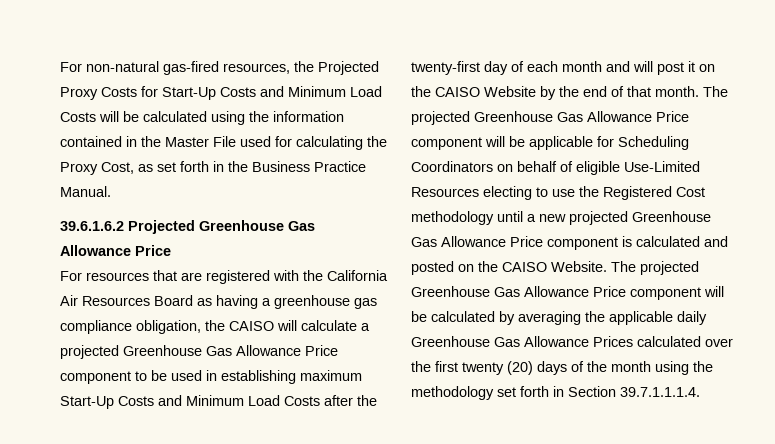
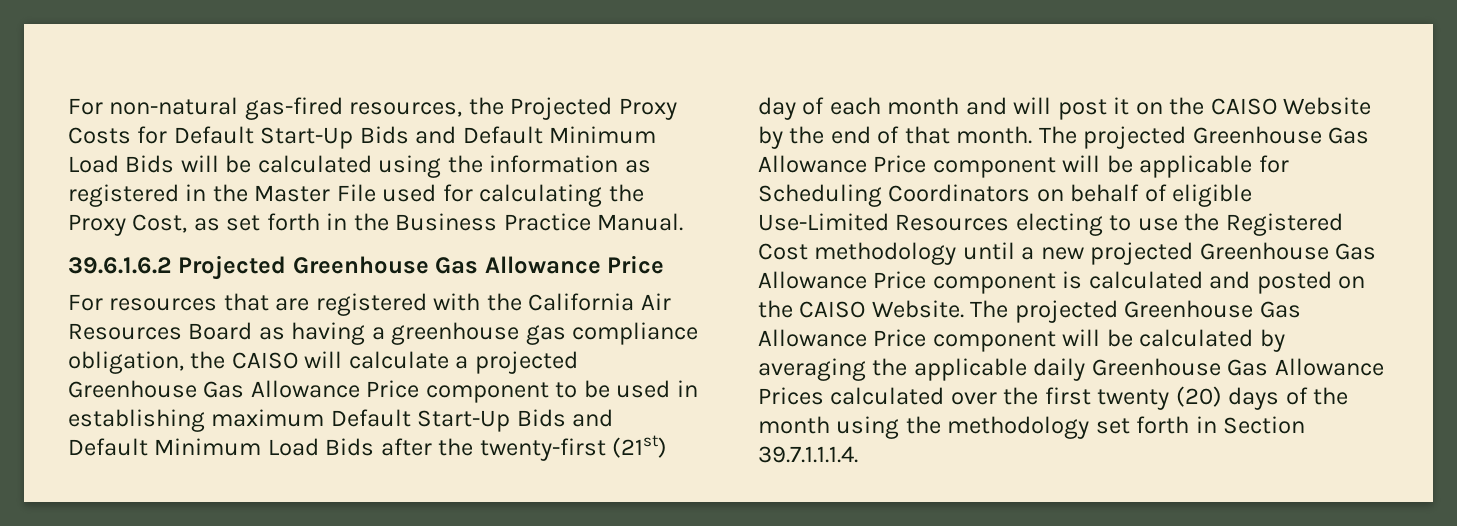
- For non-natural gas-fired resources, the Projected Proxy Costs for Start-Up Costs and Minimum Load Costs will be calculated using the information contained in the Master File used for calculating the Proxy Cost, as set forth in the Business Practice Manual.
+ For non-natural gas-fired resources, the Projected Proxy Costs for Default Start-Up Bids and Default Minimum Load Bids will be calculated using the information as registered in the Master File used for calculating the Proxy Cost, as set forth in the Business Practice Manual.
- For resources that are registered with the California Air Resources Board as having a greenhouse gas compliance obligation, the CAISO will calculate a projected Greenhouse Gas Allowance Price component to be used in establishing maximum Start-Up Costs and Minimum Load Costs after the twenty-first day of each month and will post it on the CAISO Website by the end of that month.
+ For resources that are registered with the California Air Resources Board as having a greenhouse gas compliance obligation, the CAISO will calculate a projected Greenhouse Gas Allowance Price component to be used in establishing maximum Default Start-Up Bids and Default Minimum Load Bids after the twenty-first (21st) day of each month and will post it on the CAISO Website by the end of that month.

